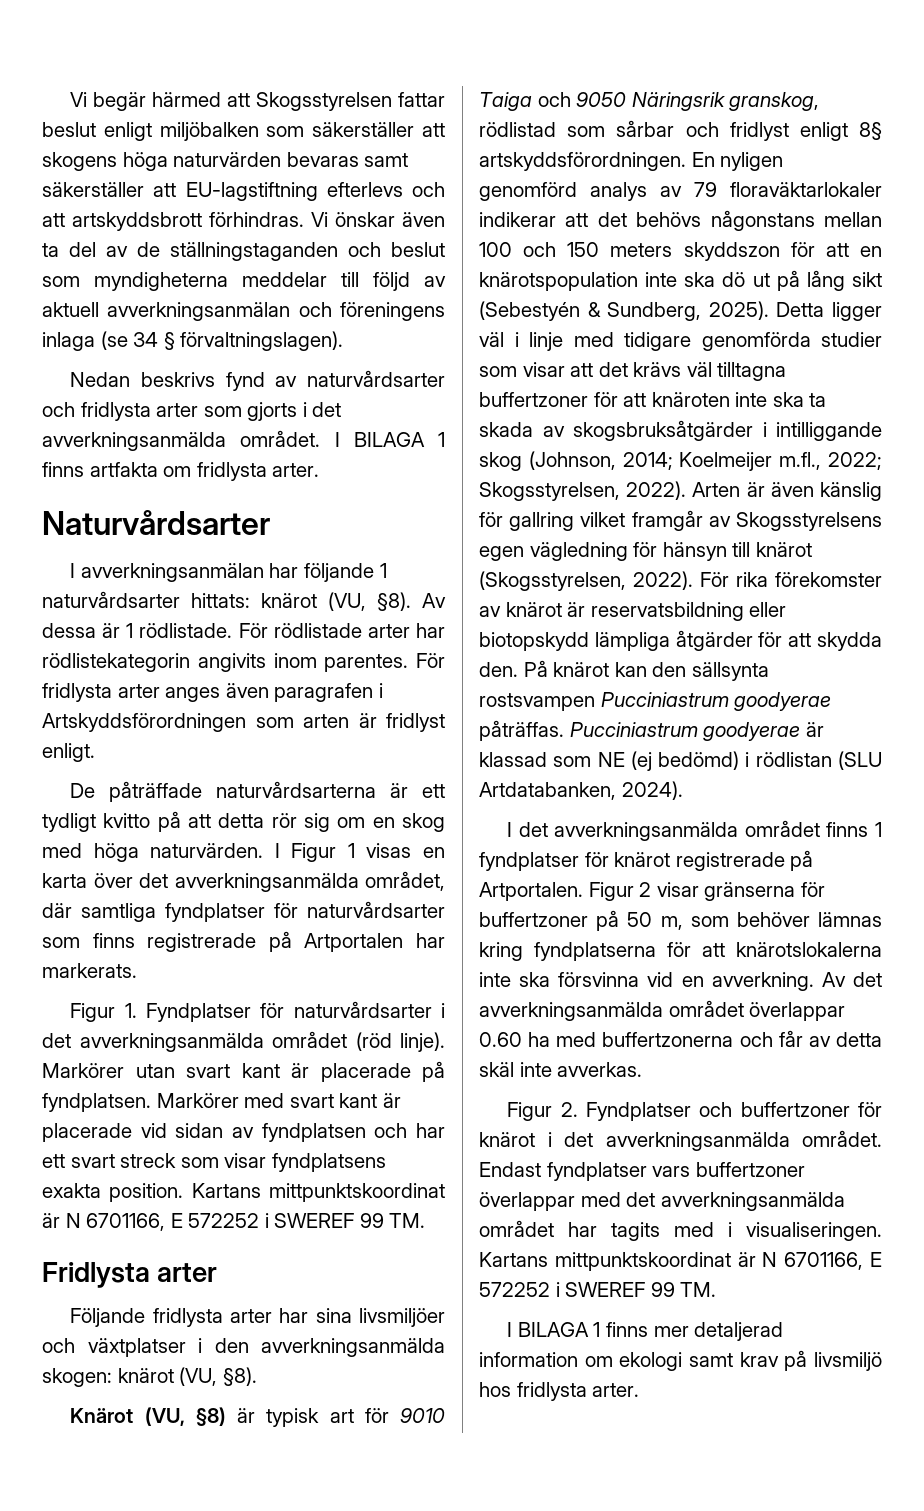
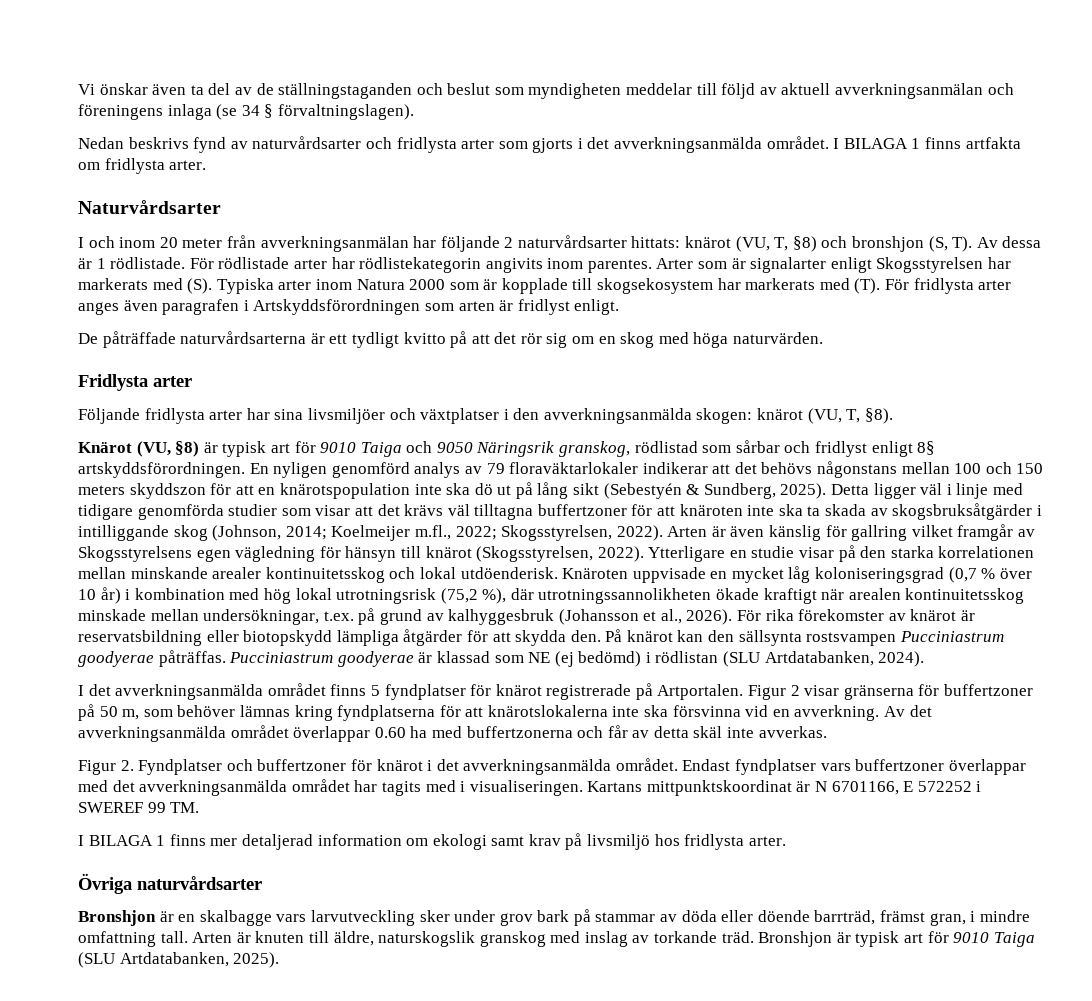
- Vi begär härmed att Skogsstyrelsen fattar beslut enligt miljöbalken som säkerställer att skogens höga naturvärden bevaras samt säkerställer att EU-lagstiftning efterlevs och att artskyddsbrott förhindras. Vi önskar även ta del av de ställningstaganden och beslut som myndigheterna meddelar till följd av aktuell avverkningsanmälan och föreningens inlaga (se 34 § förvaltningslagen).
+ Vi önskar även ta del av de ställningstaganden och beslut som myndigheten meddelar till följd av aktuell avverkningsanmälan och föreningens inlaga (se 34 § förvaltningslagen).
- I avverkningsanmälan har följande 1 naturvårdsarter hittats: knärot (VU, §8). Av dessa är 1 rödlistade.
+ I och inom 20 meter från avverkningsanmälan har följande 2 naturvårdsarter hittats: knärot (VU, T, §8) och bronshjon (S, T). Av dessa är 1 rödlistade.
- För fridlysta arter anges även paragrafen i Artskyddsförordningen som arten är fridlyst enligt.
+ Arter som är signalarter enligt Skogsstyrelsen har markerats med (S). Typiska arter inom Natura 2000 som är kopplade till skogsekosystem har markerats med (T). För fridlysta arter anges även paragrafen i Artskyddsförordningen som arten är fridlyst enligt.
- De påträffade naturvårdsarterna är ett tydligt kvitto på att detta rör sig om en skog med höga naturvärden. I Figur 1 visas en karta över det avverkningsanmälda området, där samtliga fyndplatser för naturvårdsarter som finns registrerade på Artportalen har markerats.
- Figur 1. Fyndplatser för naturvårdsarter i det avverkningsanmälda området (röd linje). Markörer utan svart kant är placerade på fyndplatsen. Markörer med svart kant är placerade vid sidan av fyndplatsen och har ett svart streck som visar fyndplatsens exakta position. Kartans mittpunktskoordinat är N 6701166, E 572252 i SWEREF 99 TM.
+ De påträffade naturvårdsarterna är ett tydligt kvitto på att det rör sig om en skog med höga naturvärden.
- Följande fridlysta arter har sina livsmiljöer och växtplatser i den avverkningsanmälda skogen: knärot (VU, §8).
+ Följande fridlysta arter har sina livsmiljöer och växtplatser i den avverkningsanmälda skogen: knärot (VU, T, §8).
+ Ytterligare en studie visar på den starka korrelationen mellan minskande arealer kontinuitetsskog och lokal utdöenderisk. Knäroten uppvisade en mycket låg koloniseringsgrad (0,7 % över 10 år) i kombination med hög lokal utrotningsrisk (75,2 %), där utrotningssannolikheten ökade kraftigt när arealen kontinuitetsskog minskade mellan undersökningar, t.ex. på grund av kalhyggesbruk (Johansson et al., 2026).
- I det avverkningsanmälda området finns 1 fyndplatser för knärot registrerade på Artportalen.
+ I det avverkningsanmälda området finns 5 fyndplatser för knärot registrerade på Artportalen.
+ Övriga naturvårdsarter
+ Bronshjon är en skalbagge vars larvutveckling sker under grov bark på stammar av döda eller döende barrträd, främst gran, i mindre omfattning tall. Arten är knuten till äldre, naturskogslik granskog med inslag av torkande träd. Bronshjon är typisk art för 9010 Taiga (SLU Artdatabanken, 2025).

